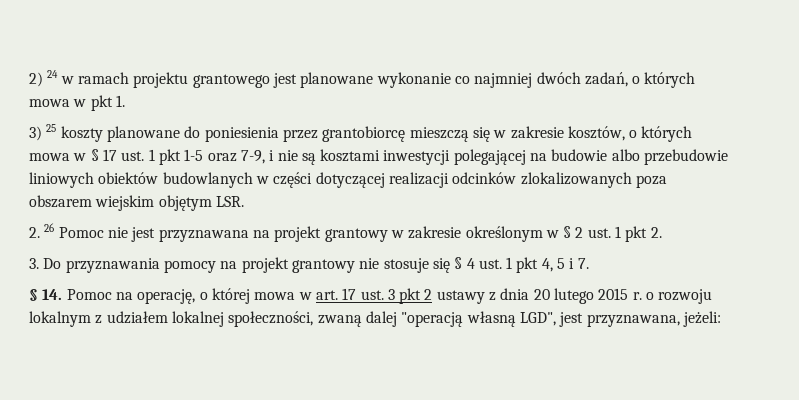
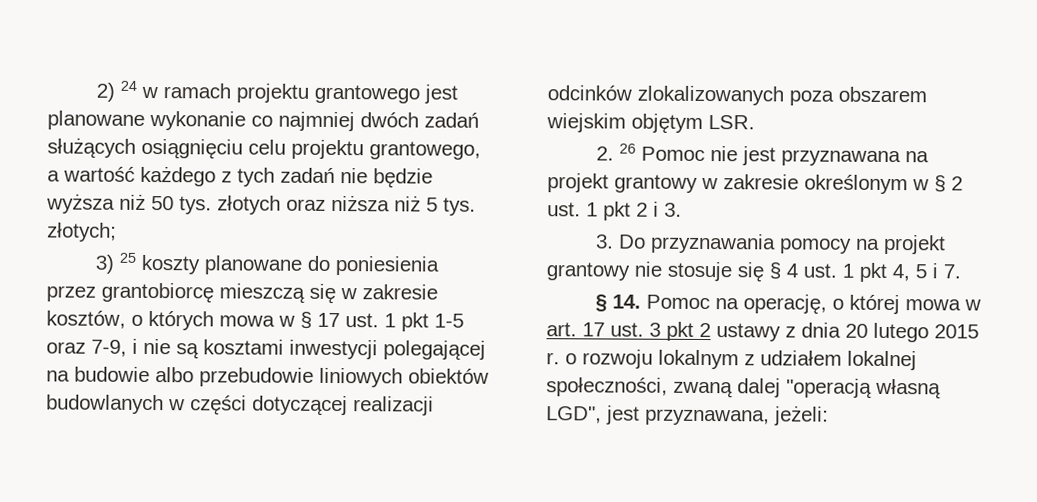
- 2) 24 w ramach projektu grantowego jest planowane wykonanie co najmniej dwóch zadań, o których mowa w pkt 1.
+ 2) 24 w ramach projektu grantowego jest planowane wykonanie co najmniej dwóch zadań służących osiągnięciu celu projektu grantowego, a wartość każdego z tych zadań nie będzie wyższa niż 50 tys. złotych oraz niższa niż 5 tys. złotych;
- 2. 26 Pomoc nie jest przyznawana na projekt grantowy w zakresie określonym w § 2 ust. 1 pkt 2.
+ 2. 26 Pomoc nie jest przyznawana na projekt grantowy w zakresie określonym w § 2 ust. 1 pkt 2 i 3.

